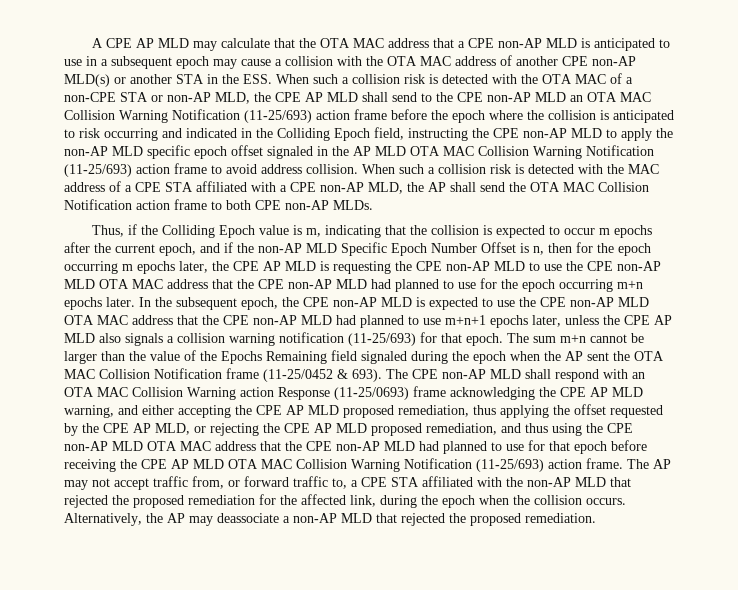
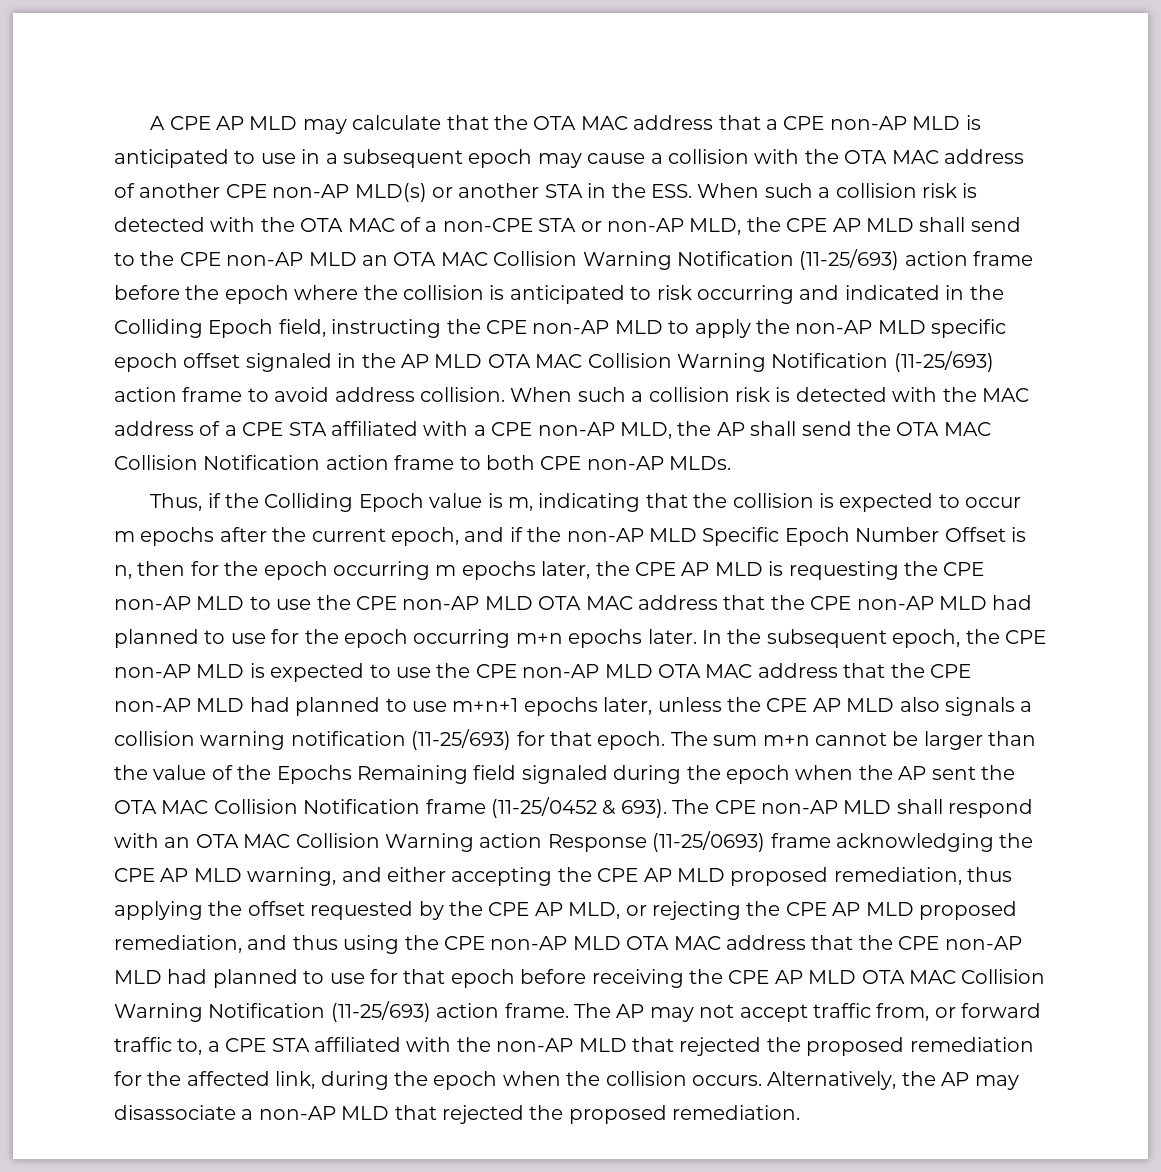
- Alternatively, the AP may deassociate a non-AP MLD that rejected the proposed remediation.
+ Alternatively, the AP may disassociate a non-AP MLD that rejected the proposed remediation.

